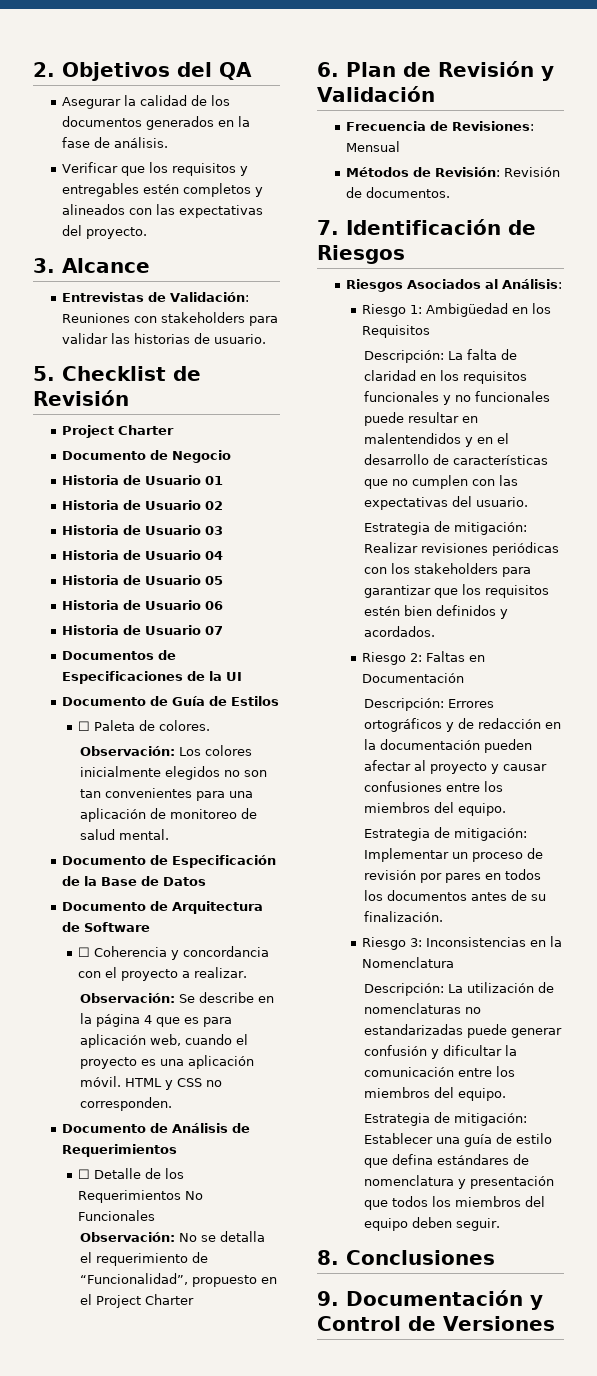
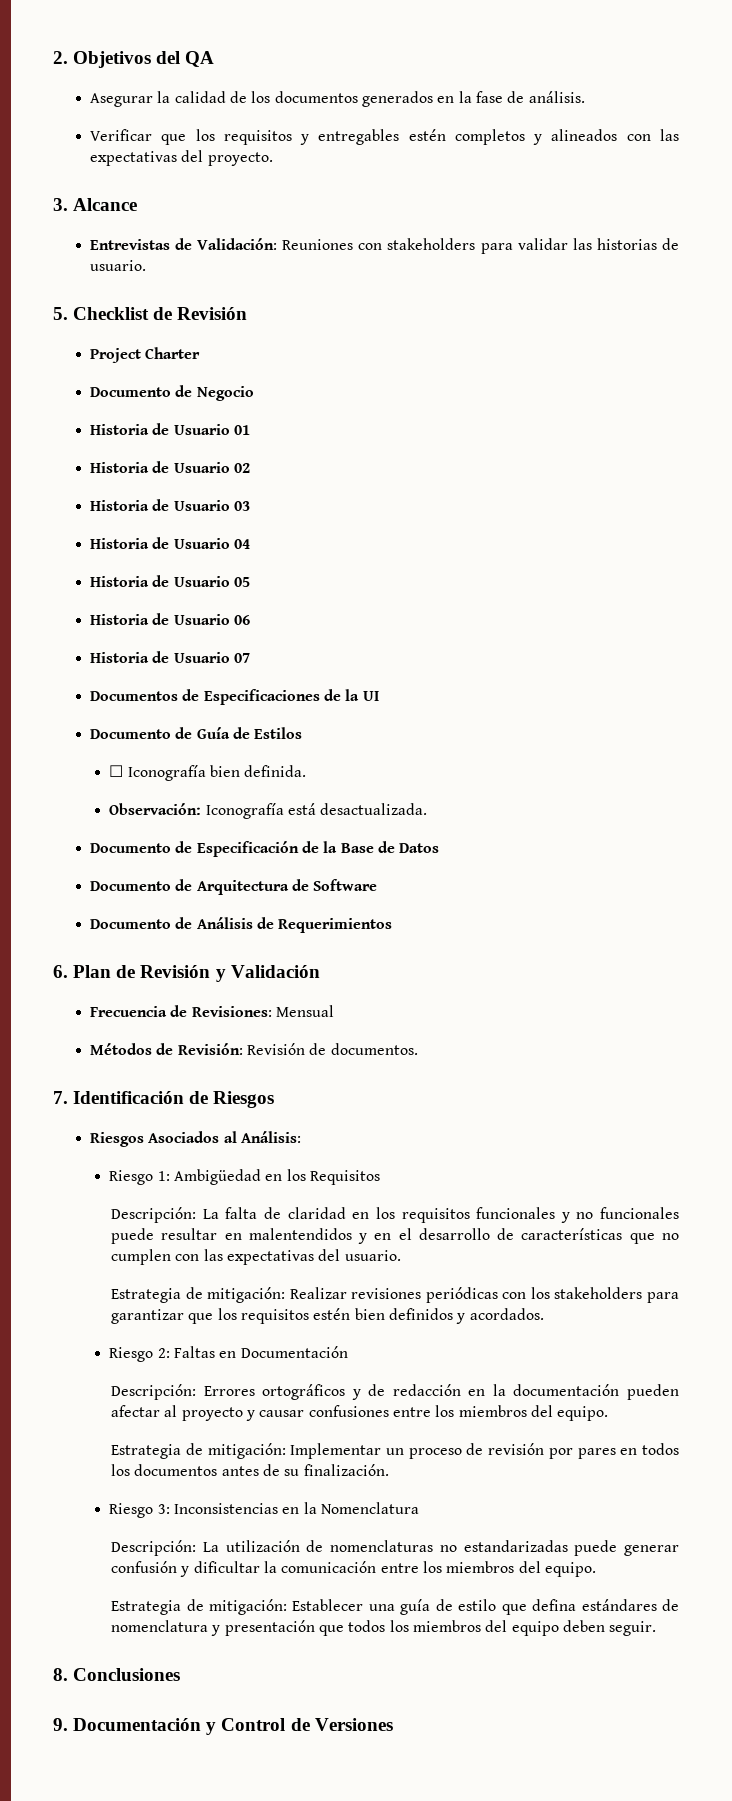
- ☐ Paleta de colores.
- Observación: Los colores inicialmente elegidos no son tan convenientes para una aplicación de monitoreo de salud mental.
+ ☐ Iconografía bien definida.
+ Observación: Iconografía está desactualizada.
- ☐ Coherencia y concordancia con el proyecto a realizar.
- Observación: Se describe en la página 4 que es para aplicación web, cuando el proyecto es una aplicación móvil. HTML y CSS no corresponden.
- ☐ Detalle de los Requerimientos No Funcionales
- Observación: No se detalla el requerimiento de “Funcionalidad”, propuesto en el Project Charter

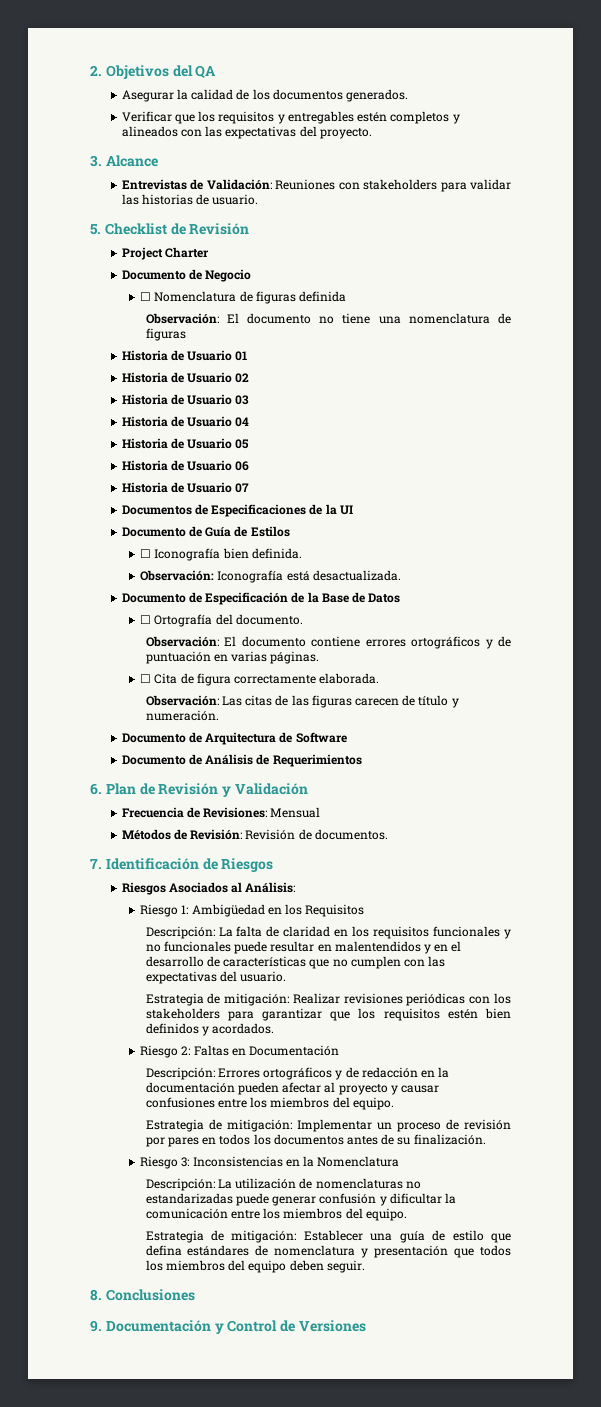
- Asegurar la calidad de los documentos generados en la fase de análisis.
+ Asegurar la calidad de los documentos generados.
+ ☐ Nomenclatura de figuras definida
+ Observación: El documento no tiene una nomenclatura de figuras
+ ☐ Ortografía del documento.
+ Observación: El documento contiene errores ortográficos y de puntuación en varias páginas.
+ ☐ Cita de figura correctamente elaborada.
+ Observación: Las citas de las figuras carecen de título y numeración.

